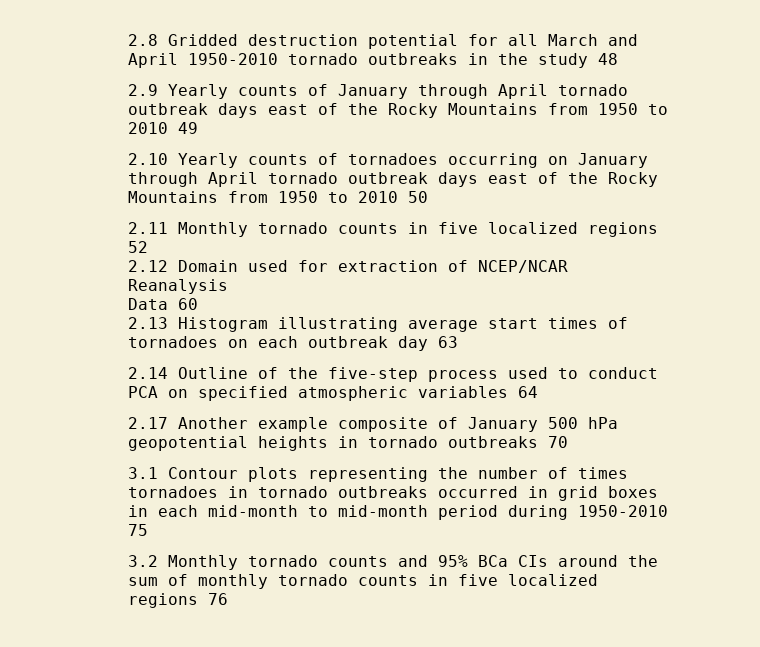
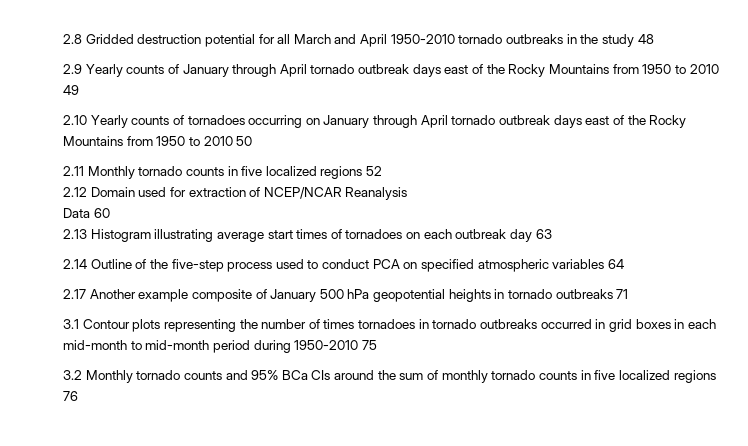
- 2.17 Another example composite of January 500 hPa geopotential heights in tornado outbreaks 70
+ 2.17 Another example composite of January 500 hPa geopotential heights in tornado outbreaks 71

